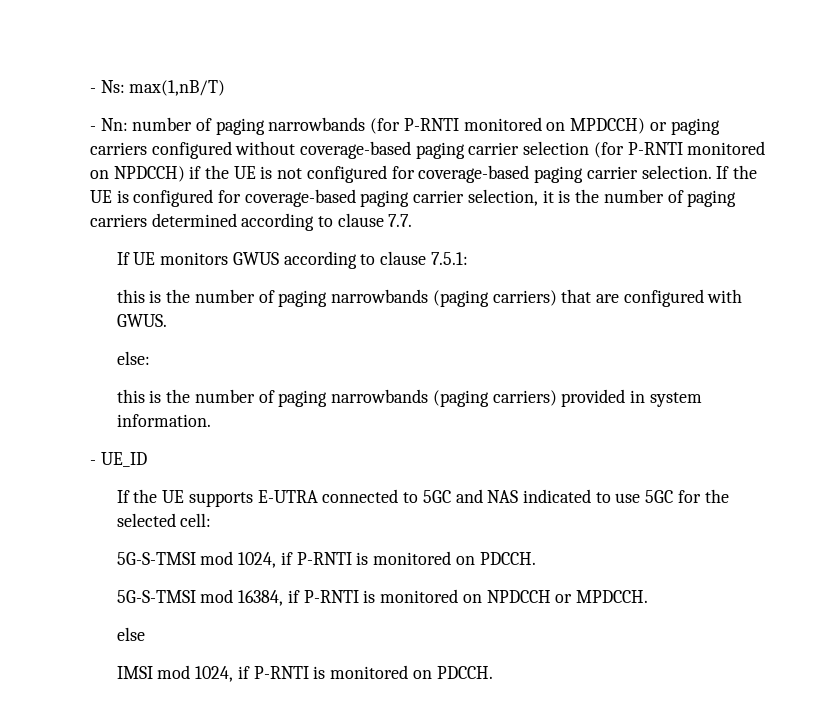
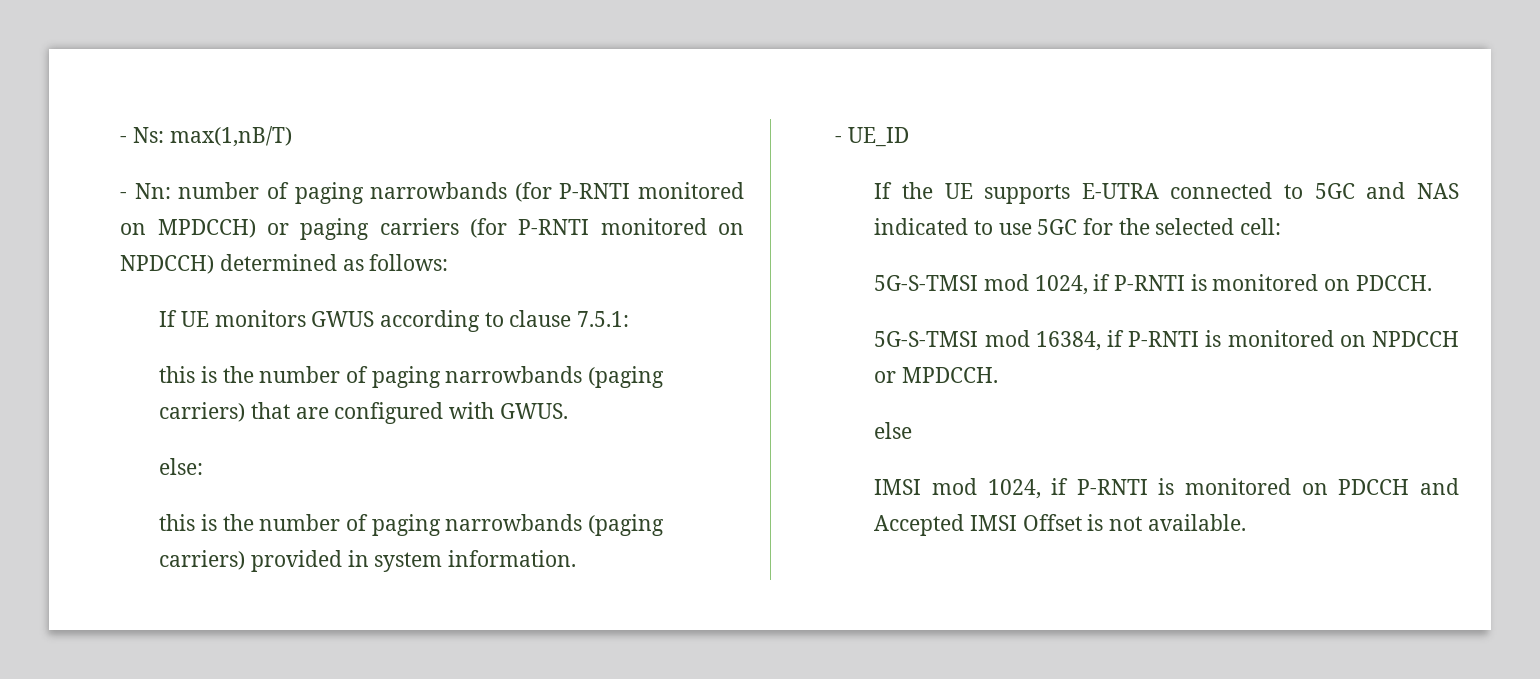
- - Nn: number of paging narrowbands (for P-RNTI monitored on MPDCCH) or paging carriers configured without coverage-based paging carrier selection (for P-RNTI monitored on NPDCCH) if the UE is not configured for coverage-based paging carrier selection. If the UE is configured for coverage-based paging carrier selection, it is the number of paging carriers determined according to clause 7.7.
+ - Nn: number of paging narrowbands (for P-RNTI monitored on MPDCCH) or paging carriers (for P-RNTI monitored on NPDCCH) determined as follows:
- IMSI mod 1024, if P-RNTI is monitored on PDCCH.
+ IMSI mod 1024, if P-RNTI is monitored on PDCCH and Accepted IMSI Offset is not available.

